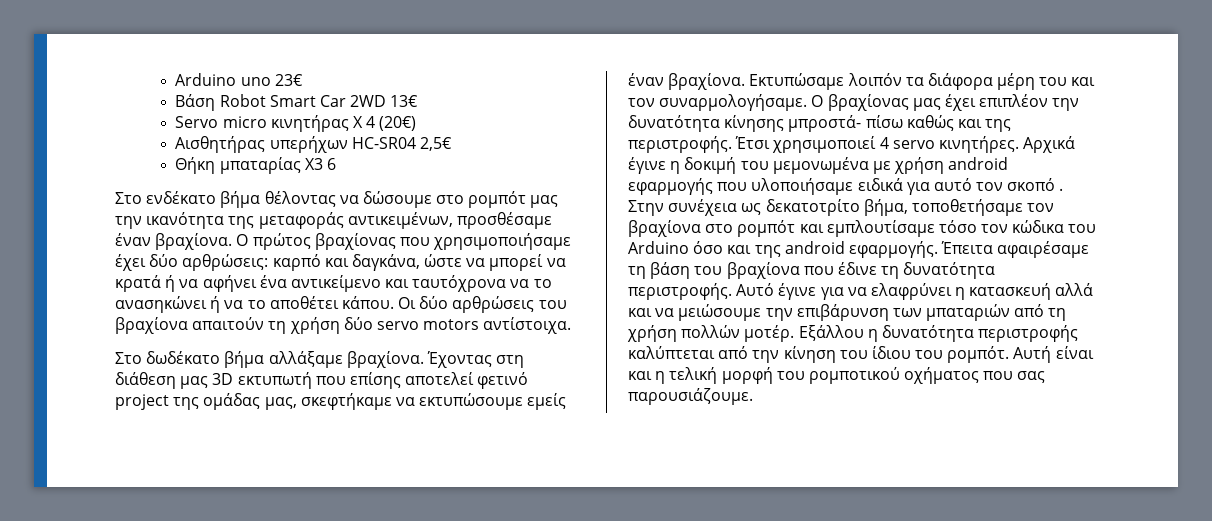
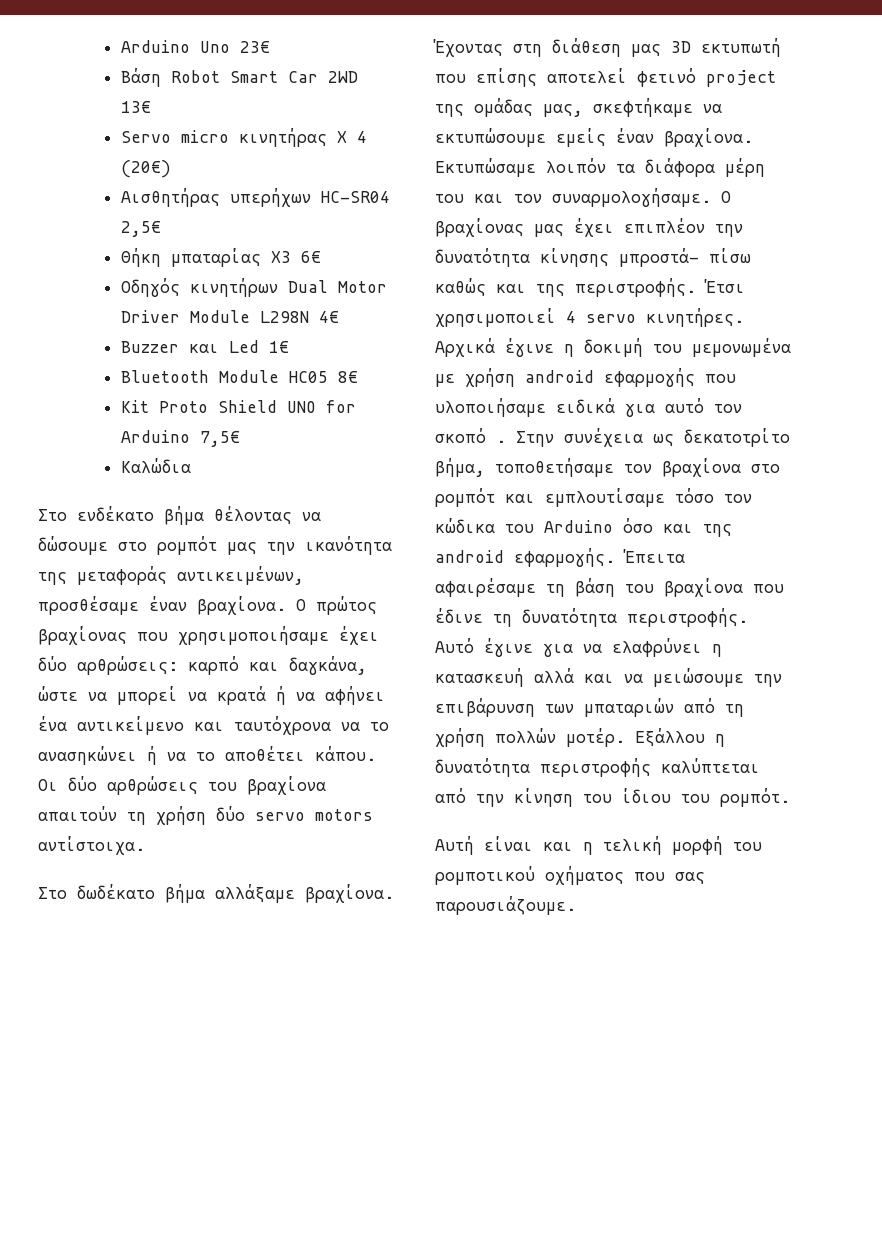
- Arduino uno 23€
+ Arduino Uno 23€
- Θήκη μπαταρίας Χ3 6
+ Θήκη μπαταρίας Χ3 6€
+ Οδηγός κινητήρων Dual Motor Driver Module L298N 4€
+ Buzzer και Led 1€
+ Bluetooth Module HC05 8€
+ Kit Proto Shield UNO for Arduino 7,5€
+ Καλώδια
- Εξάλλου η δυνατότητα περιστροφής καλύπτεται από την κίνηση του ίδιου του ρομπότ. Αυτή είναι και η τελική μορφή του ρομποτικού οχήματος που σας παρουσιάζουμε.
+ Εξάλλου η δυνατότητα περιστροφής καλύπτεται από την κίνηση του ίδιου του ρομπότ.
+ Αυτή είναι και η τελική μορφή του ρομποτικού οχήματος που σας παρουσιάζουμε.

